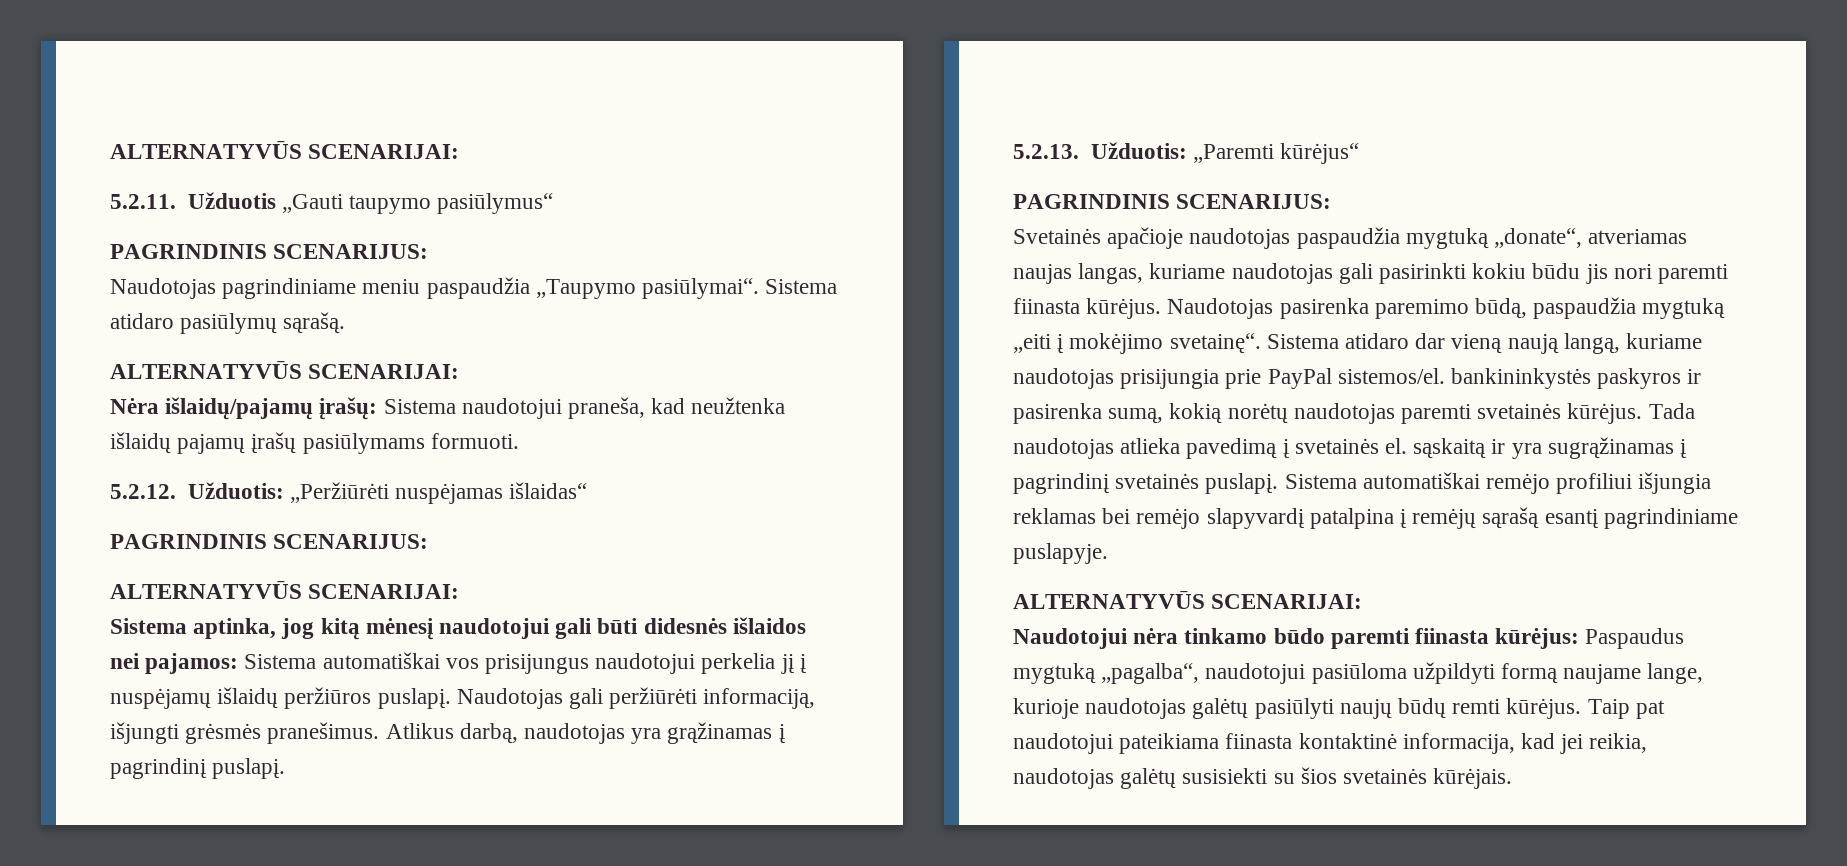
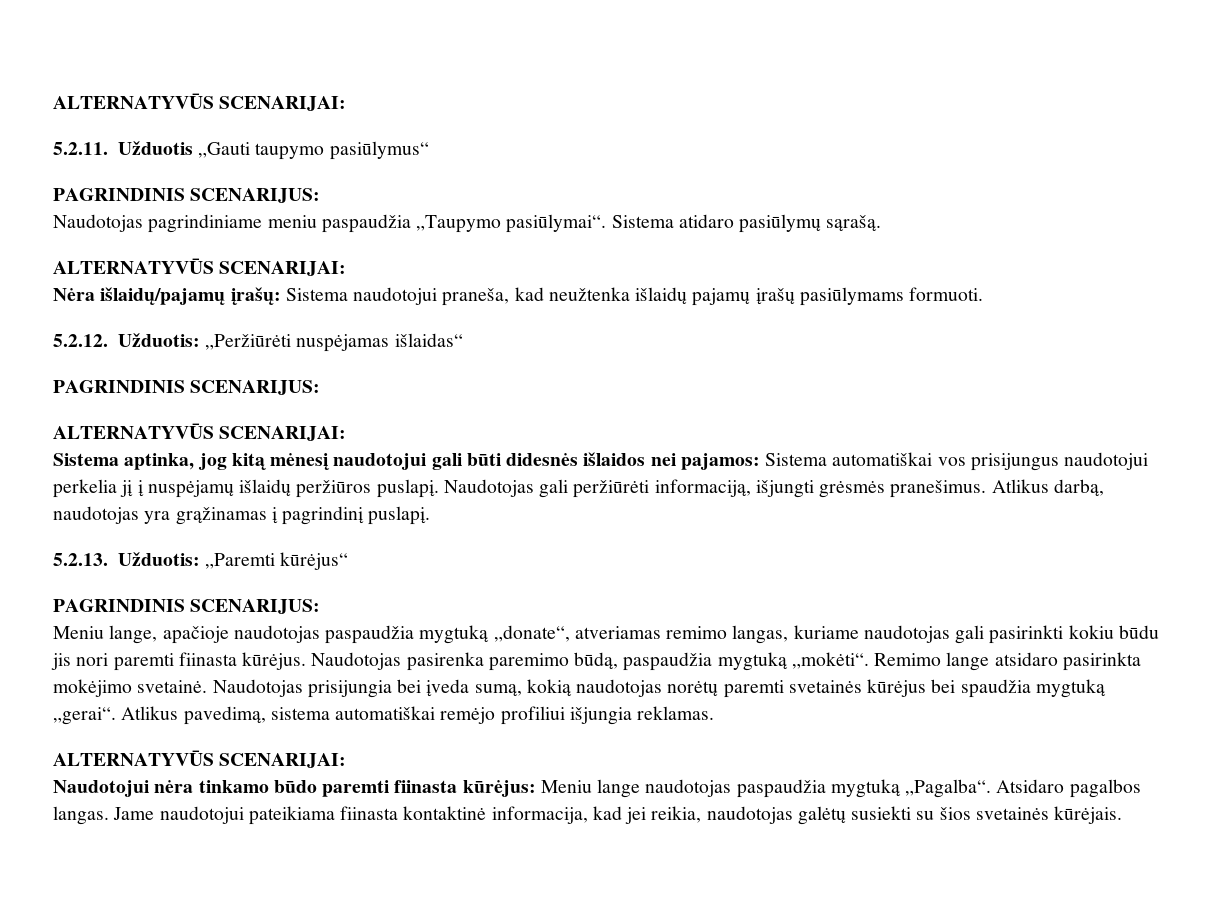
- Svetainės apačioje naudotojas paspaudžia mygtuką „donate“, atveriamas naujas langas, kuriame naudotojas gali pasirinkti kokiu būdu jis nori paremti fiinasta kūrėjus.
+ Meniu lange, apačioje naudotojas paspaudžia mygtuką „donate“, atveriamas remimo langas, kuriame naudotojas gali pasirinkti kokiu būdu jis nori paremti fiinasta kūrėjus.
- Naudotojas pasirenka paremimo būdą, paspaudžia mygtuką „eiti į mokėjimo svetainę“. Sistema atidaro dar vieną naują langą, kuriame naudotojas prisijungia prie PayPal sistemos/el. bankininkystės paskyros ir pasirenka sumą, kokią norėtų naudotojas paremti svetainės kūrėjus. Tada naudotojas atlieka pavedimą į svetainės el. sąskaitą ir yra sugrąžinamas į pagrindinį svetainės puslapį. Sistema automatiškai remėjo profiliui išjungia reklamas bei remėjo slapyvardį patalpina į remėjų sąrašą esantį pagrindiniame puslapyje.
+ Naudotojas pasirenka paremimo būdą, paspaudžia mygtuką „mokėti“. Remimo lange atsidaro pasirinkta mokėjimo svetainė. Naudotojas prisijungia bei įveda sumą, kokią naudotojas norėtų paremti svetainės kūrėjus bei spaudžia mygtuką „gerai“. Atlikus pavedimą, sistema automatiškai remėjo profiliui išjungia reklamas.
- Naudotojui nėra tinkamo būdo paremti fiinasta kūrėjus: Paspaudus mygtuką „pagalba“, naudotojui pasiūloma užpildyti formą naujame lange, kurioje naudotojas galėtų pasiūlyti naujų būdų remti kūrėjus. Taip pat naudotojui pateikiama fiinasta kontaktinė informacija, kad jei reikia, naudotojas galėtų susisiekti su šios svetainės kūrėjais.
+ Naudotojui nėra tinkamo būdo paremti fiinasta kūrėjus: Meniu lange naudotojas paspaudžia mygtuką „Pagalba“. Atsidaro pagalbos langas. Jame naudotojui pateikiama fiinasta kontaktinė informacija, kad jei reikia, naudotojas galėtų susiekti su šios svetainės kūrėjais.

